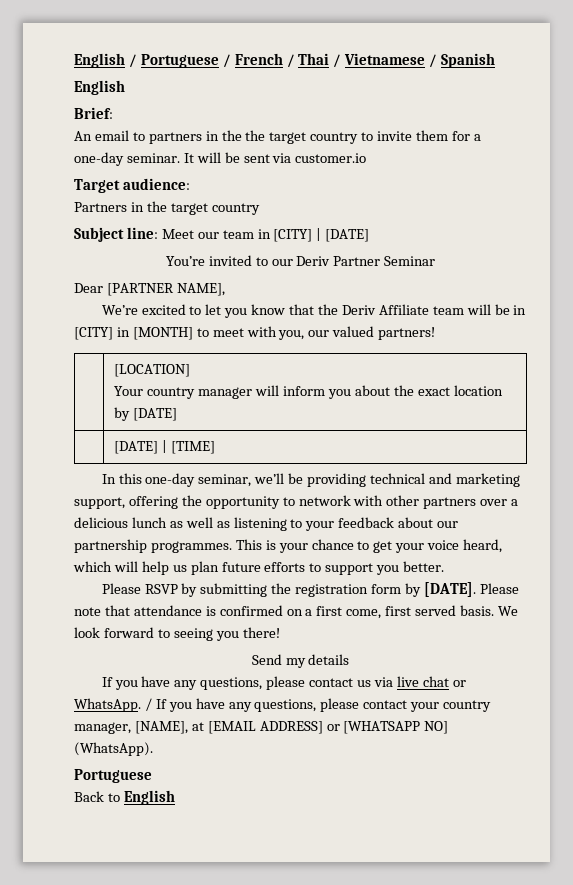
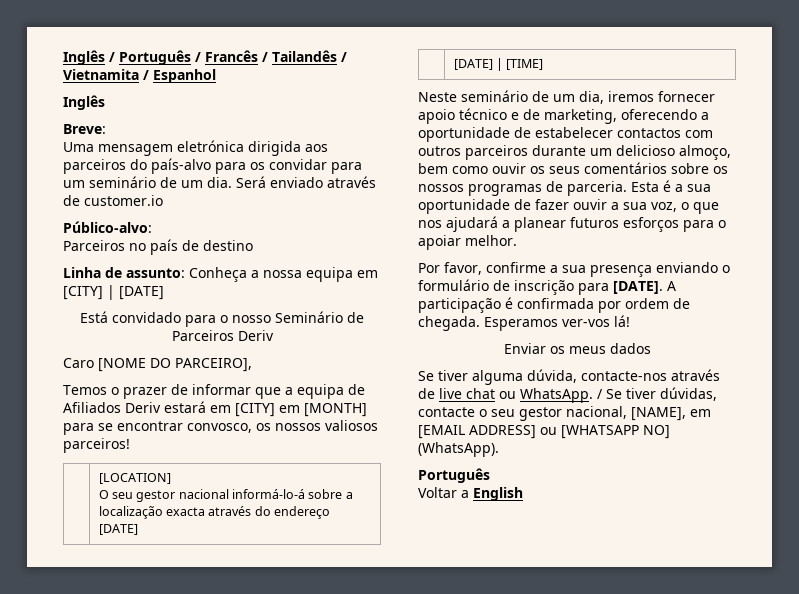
- English / Portuguese / French / Thai / Vietnamese / Spanish
- English
- Brief:
- An email to partners in the the target country to invite them for a one-day seminar. It will be sent via customer.io
- Target audience:
- Partners in the target country
- Subject line: Meet our team in [CITY] | [DATE]
- You’re invited to our Deriv Partner Seminar
- Dear [PARTNER NAME],
- We’re excited to let you know that the Deriv Affiliate team will be in [CITY] in [MONTH] to meet with you, our valued partners!
+ Inglês / Português / Francês / Tailandês / Vietnamita / Espanhol
+ Inglês
+ Breve:
+ Uma mensagem eletrónica dirigida aos parceiros do país-alvo para os convidar para um seminário de um dia. Será enviado através de customer.io
+ Público-alvo:
+ Parceiros no país de destino
+ Linha de assunto: Conheça a nossa equipa em [CITY] | [DATE]
+ Está convidado para o nosso Seminário de Parceiros Deriv
+ Caro [NOME DO PARCEIRO],
+ Temos o prazer de informar que a equipa de Afiliados Deriv estará em [CITY] em [MONTH] para se encontrar convosco, os nossos valiosos parceiros!
  | [LOCATION]
- Your country manager will inform you about the exact location by [DATE]
+ O seu gestor nacional informá-lo-á sobre a localização exacta através do endereço [DATE]
  | [DATE] | [TIME]
- In this one-day seminar, we’ll be providing technical and marketing support, offering the opportunity to network with other partners over a delicious lunch as well as listening to your feedback about our partnership programmes. This is your chance to get your voice heard, which will help us plan future efforts to support you better.
- Please RSVP by submitting the registration form by [DATE]. Please note that attendance is confirmed on a first come, first served basis. We look forward to seeing you there!
- Send my details
- If you have any questions, please contact us via live chat or WhatsApp.
+ Neste seminário de um dia, iremos fornecer apoio técnico e de marketing, oferecendo a oportunidade de estabelecer contactos com outros parceiros durante um delicioso almoço, bem como ouvir os seus comentários sobre os nossos programas de parceria. Esta é a sua oportunidade de fazer ouvir a sua voz, o que nos ajudará a planear futuros esforços para o apoiar melhor.
+ Por favor, confirme a sua presença enviando o formulário de inscrição para [DATE]. A participação é confirmada por ordem de chegada. Esperamos ver-vos lá!
+ Enviar os meus dados
+ Se tiver alguma dúvida, contacte-nos através de live chat ou WhatsApp.
- / If you have any questions, please contact your country manager, [NAME], at [EMAIL ADDRESS] or [WHATSAPP NO] (WhatsApp).
- Portuguese
- Back to English
+ / Se tiver dúvidas, contacte o seu gestor nacional, [NAME], em [EMAIL ADDRESS] ou [WHATSAPP NO] (WhatsApp).
+ Português
+ Voltar a English

